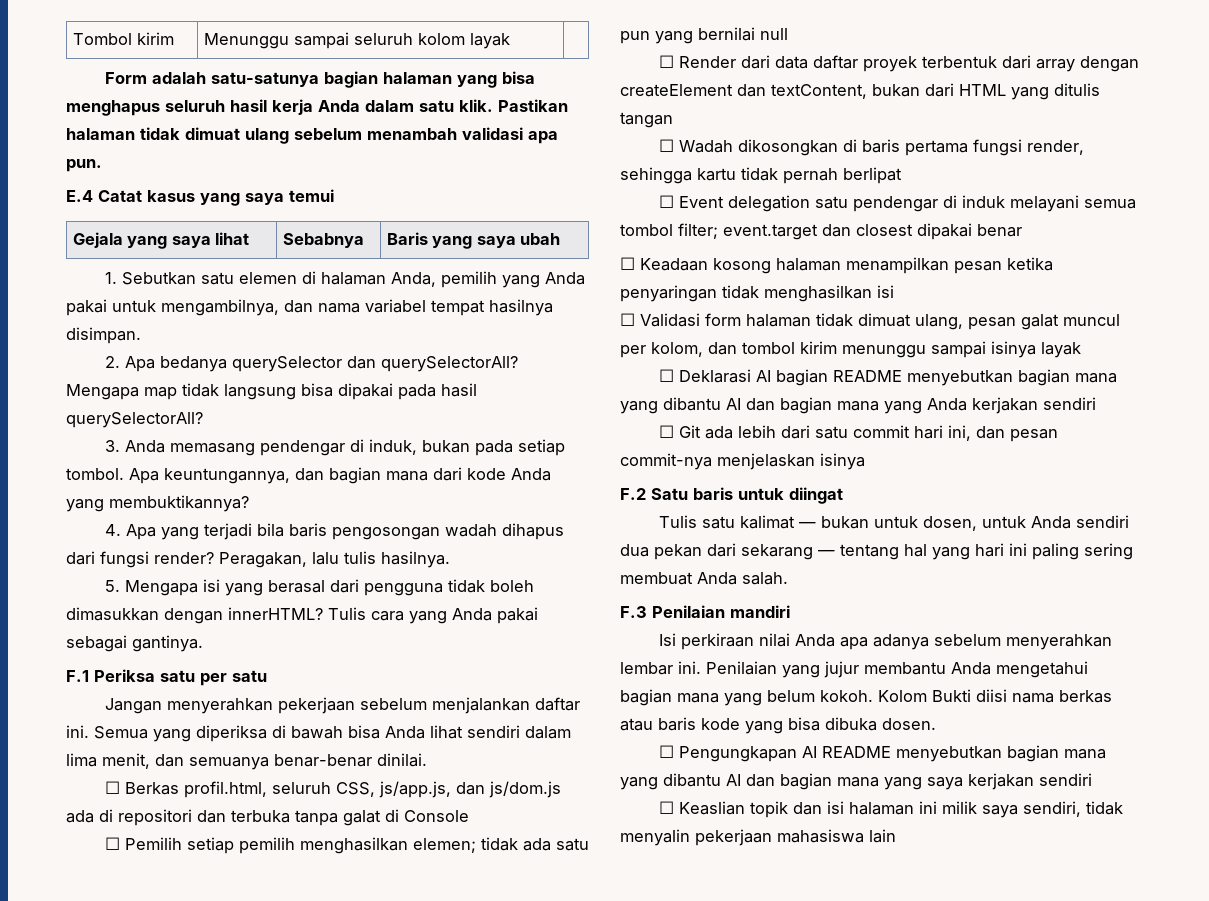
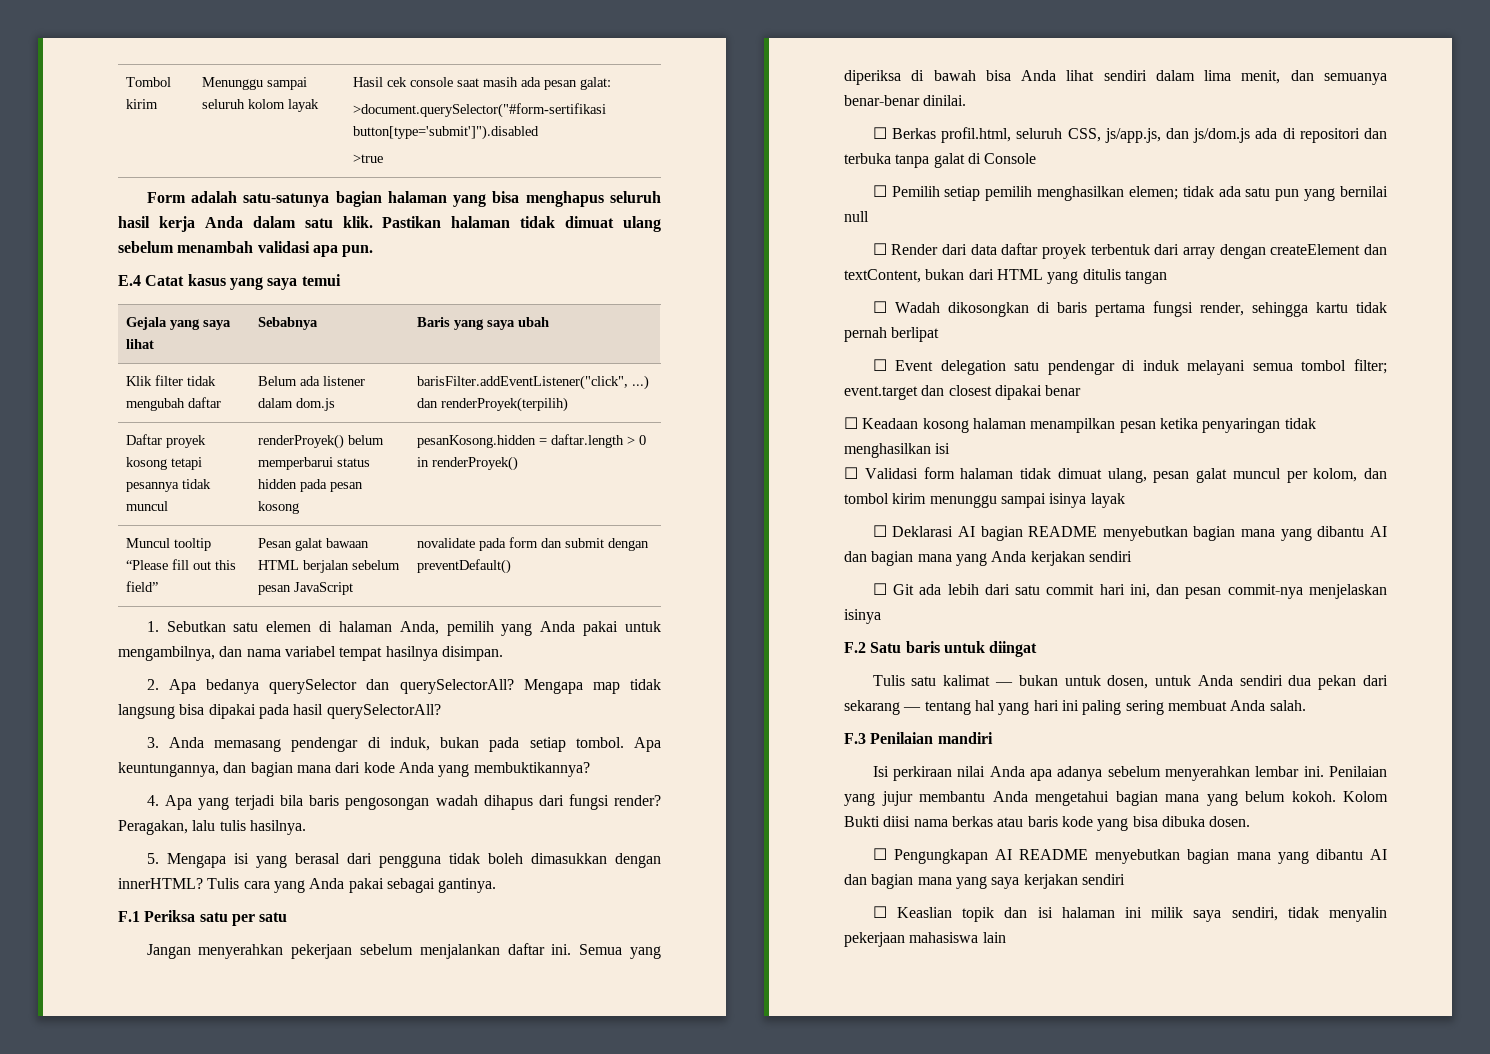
- Tombol kirim | Menunggu sampai seluruh kolom layak |
+ Tombol kirim | Menunggu sampai seluruh kolom layak | Hasil cek console saat masih ada pesan galat:
+ >document.querySelector("#form-sertifikasi button[type='submit']").disabled
+ >true
+ Klik filter tidak mengubah daftar | Belum ada listener dalam dom.js | barisFilter.addEventListener("click", ...) dan renderProyek(terpilih)
+ Daftar proyek kosong tetapi pesannya tidak muncul | renderProyek() belum memperbarui status hidden pada pesan kosong | pesanKosong.hidden = daftar.length > 0 in renderProyek()
+ Muncul tooltip “Please fill out this field” | Pesan galat bawaan HTML berjalan sebelum pesan JavaScript | novalidate pada form dan submit dengan preventDefault()

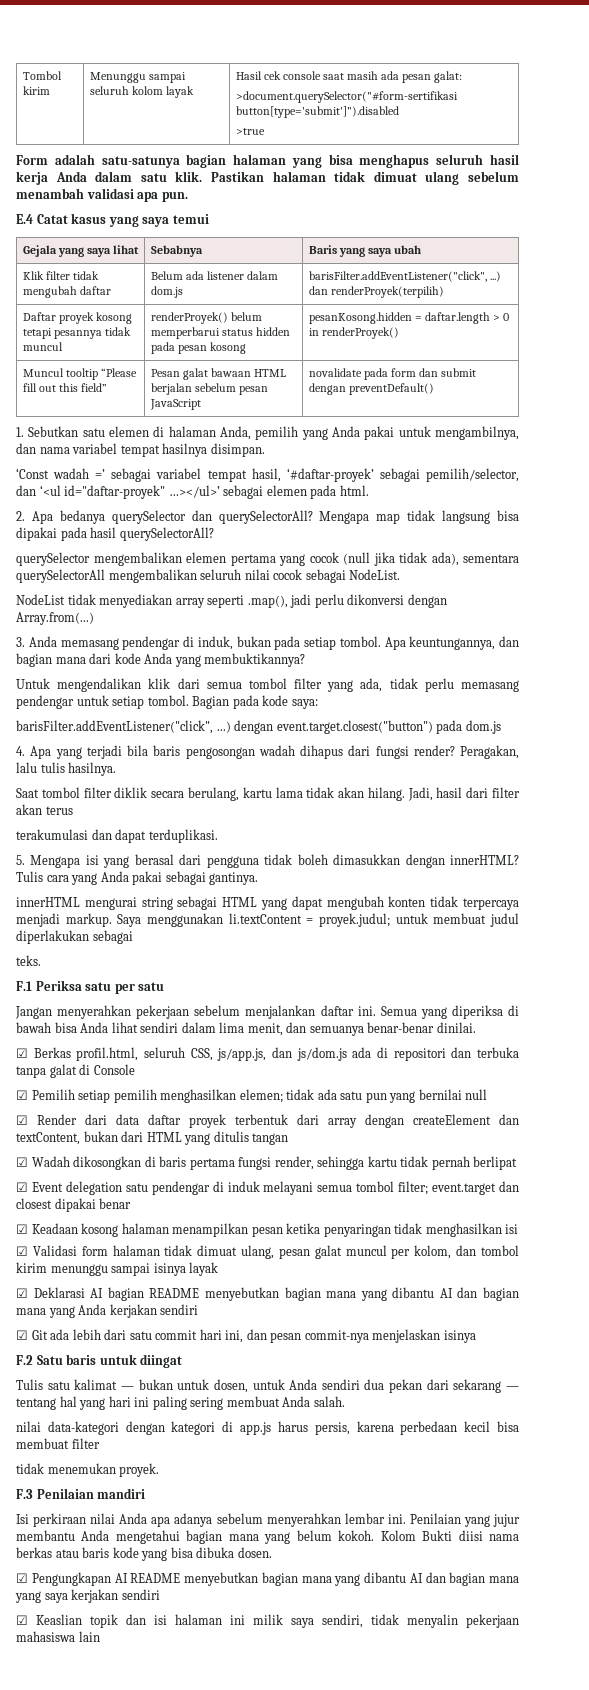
+ ‘Const wadah =’ sebagai variabel tempat hasil, ‘#daftar-proyek’ sebagai pemilih/selector, dan ‘<ul id="daftar-proyek" …></ul>’ sebagai elemen pada html.
+ querySelector mengembalikan elemen pertama yang cocok (null jika tidak ada), sementara querySelectorAll mengembalikan seluruh nilai cocok sebagai NodeList.
+ NodeList tidak menyediakan array seperti .map(), jadi perlu dikonversi dengan Array.from(...)
+ Untuk mengendalikan klik dari semua tombol filter yang ada, tidak perlu memasang pendengar untuk setiap tombol. Bagian pada kode saya:
+ barisFilter.addEventListener("click", ...) dengan event.target.closest("button") pada dom.js
+ Saat tombol filter diklik secara berulang, kartu lama tidak akan hilang. Jadi, hasil dari filter akan terus
+ terakumulasi dan dapat terduplikasi.
+ innerHTML mengurai string sebagai HTML yang dapat mengubah konten tidak terpercaya menjadi markup. Saya menggunakan li.textContent = proyek.judul; untuk membuat judul diperlakukan sebagai
+ teks.
- ☐ Berkas profil.html, seluruh CSS, js/app.js, dan js/dom.js ada di repositori dan terbuka tanpa galat di Console
+ ☑ Berkas profil.html, seluruh CSS, js/app.js, dan js/dom.js ada di repositori dan terbuka tanpa galat di Console
- ☐ Pemilih setiap pemilih menghasilkan elemen; tidak ada satu pun yang bernilai null
+ ☑ Pemilih setiap pemilih menghasilkan elemen; tidak ada satu pun yang bernilai null
- ☐ Render dari data daftar proyek terbentuk dari array dengan createElement dan textContent, bukan dari HTML yang ditulis tangan
+ ☑ Render dari data daftar proyek terbentuk dari array dengan createElement dan textContent, bukan dari HTML yang ditulis tangan
- ☐ Wadah dikosongkan di baris pertama fungsi render, sehingga kartu tidak pernah berlipat
+ ☑ Wadah dikosongkan di baris pertama fungsi render, sehingga kartu tidak pernah berlipat
- ☐ Event delegation satu pendengar di induk melayani semua tombol filter; event.target dan closest dipakai benar
+ ☑ Event delegation satu pendengar di induk melayani semua tombol filter; event.target dan closest dipakai benar
- ☐ Keadaan kosong halaman menampilkan pesan ketika penyaringan tidak menghasilkan isi
+ ☑ Keadaan kosong halaman menampilkan pesan ketika penyaringan tidak menghasilkan isi
- ☐ Validasi form halaman tidak dimuat ulang, pesan galat muncul per kolom, dan tombol kirim menunggu sampai isinya layak
+ ☑ Validasi form halaman tidak dimuat ulang, pesan galat muncul per kolom, dan tombol kirim menunggu sampai isinya layak
- ☐ Deklarasi AI bagian README menyebutkan bagian mana yang dibantu AI dan bagian mana yang Anda kerjakan sendiri
+ ☑ Deklarasi AI bagian README menyebutkan bagian mana yang dibantu AI dan bagian mana yang Anda kerjakan sendiri
- ☐ Git ada lebih dari satu commit hari ini, dan pesan commit-nya menjelaskan isinya
+ ☑ Git ada lebih dari satu commit hari ini, dan pesan commit-nya menjelaskan isinya
+ nilai data-kategori dengan kategori di app.js harus persis, karena perbedaan kecil bisa membuat filter
+ tidak menemukan proyek.
- ☐ Pengungkapan AI README menyebutkan bagian mana yang dibantu AI dan bagian mana yang saya kerjakan sendiri
+ ☑ Pengungkapan AI README menyebutkan bagian mana yang dibantu AI dan bagian mana yang saya kerjakan sendiri
- ☐ Keaslian topik dan isi halaman ini milik saya sendiri, tidak menyalin pekerjaan mahasiswa lain
+ ☑ Keaslian topik dan isi halaman ini milik saya sendiri, tidak menyalin pekerjaan mahasiswa lain

